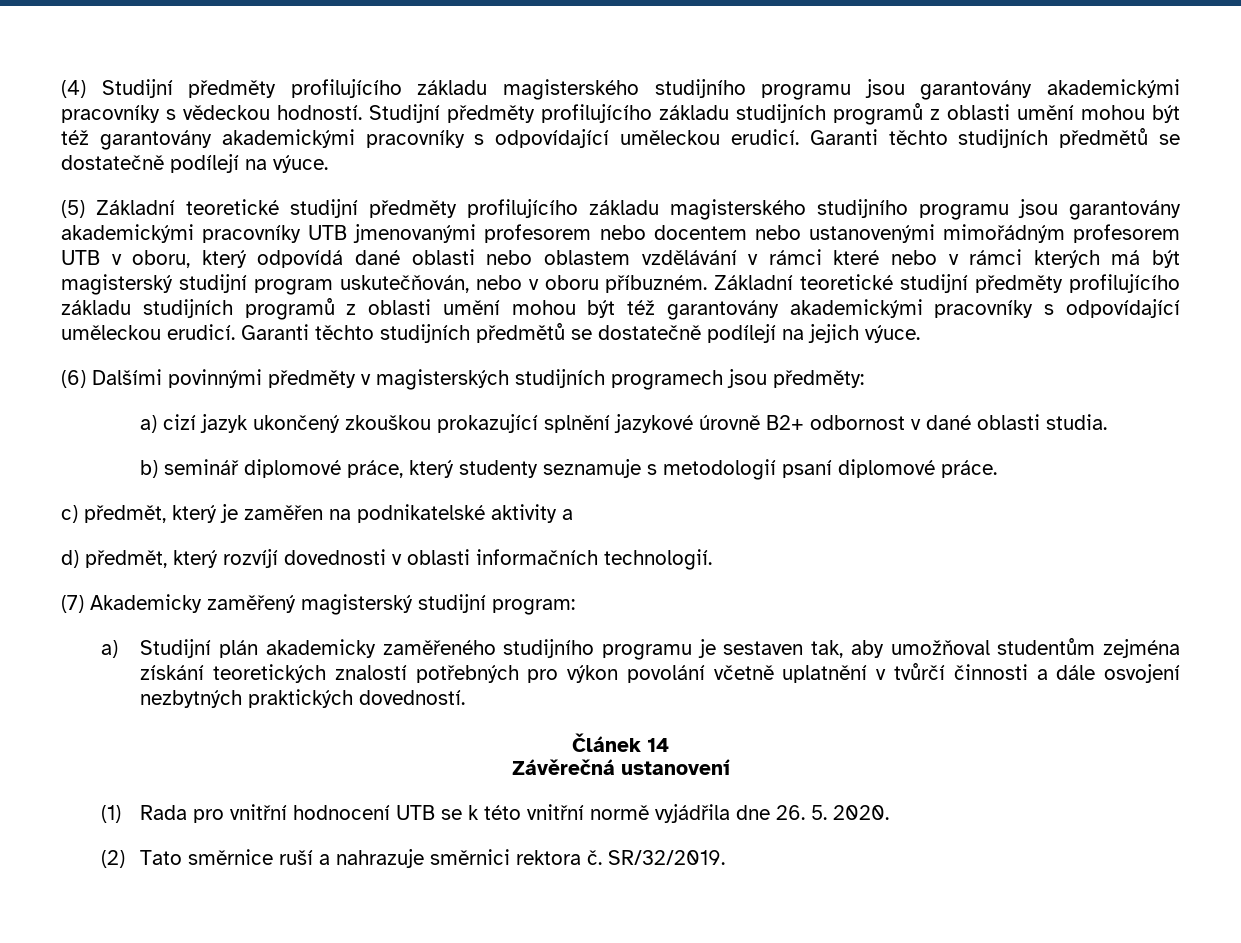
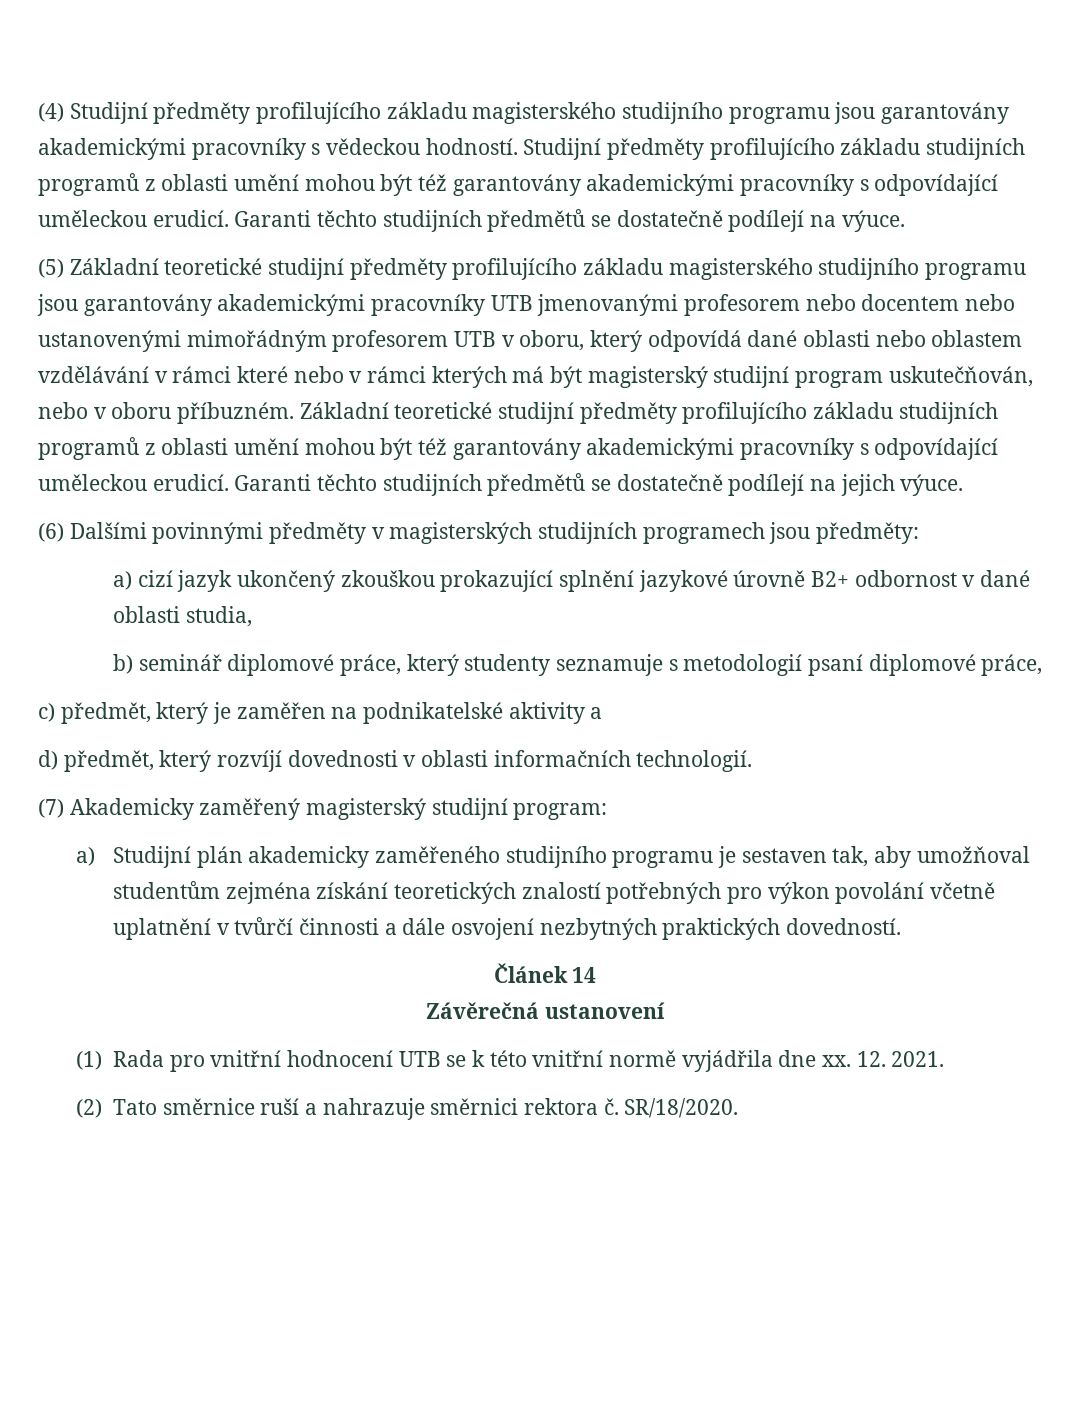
- a) cizí jazyk ukončený zkouškou prokazující splnění jazykové úrovně B2+ odbornost v dané oblasti studia.
+ a) cizí jazyk ukončený zkouškou prokazující splnění jazykové úrovně B2+ odbornost v dané oblasti studia,
- b) seminář diplomové práce, který studenty seznamuje s metodologií psaní diplomové práce.
+ b) seminář diplomové práce, který studenty seznamuje s metodologií psaní diplomové práce,
- (1) Rada pro vnitřní hodnocení UTB se k této vnitřní normě vyjádřila dne 26. 5. 2020.
+ (1) Rada pro vnitřní hodnocení UTB se k této vnitřní normě vyjádřila dne xx. 12. 2021.
- SR/32/2019.
+ SR/18/2020.

